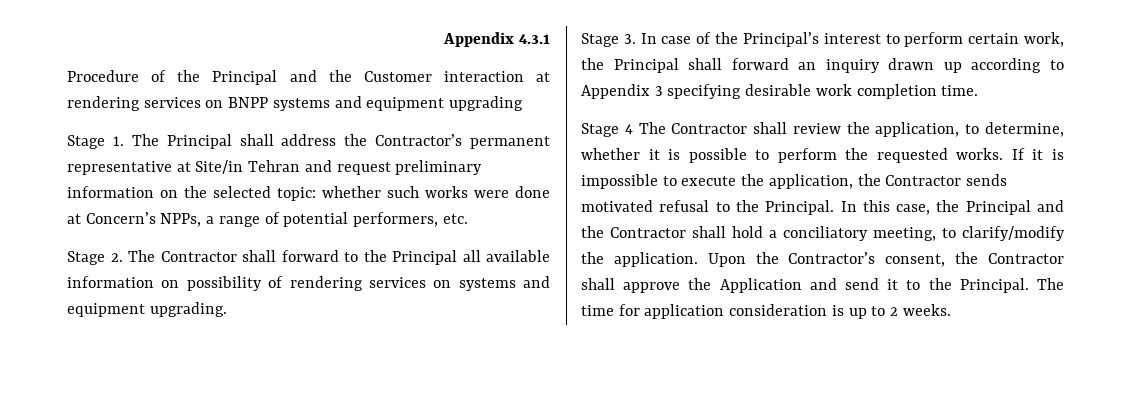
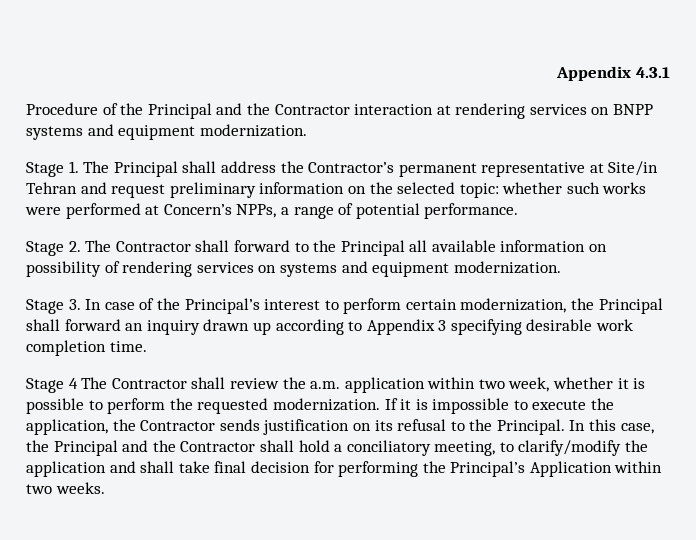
- Procedure of the Principal and the Customer interaction at rendering services on BNPP systems and equipment upgrading
+ Procedure of the Principal and the Contractor interaction at rendering services on BNPP systems and equipment modernization.
- Stage 1. The Principal shall address the Contractor’s permanent representative at Site/in Tehran and request preliminary information on the selected topic: whether such works were done at Concern’s NPPs, a range of potential performers, etc.
+ Stage 1. The Principal shall address the Contractor’s permanent representative at Site/in Tehran and request preliminary information on the selected topic: whether such works were performed at Concern’s NPPs, a range of potential performance.
- Stage 2. The Contractor shall forward to the Principal all available information on possibility of rendering services on systems and equipment upgrading.
+ Stage 2. The Contractor shall forward to the Principal all available information on possibility of rendering services on systems and equipment modernization.
- Stage 3. In case of the Principal’s interest to perform certain work, the Principal shall forward an inquiry drawn up according to Appendix 3 specifying desirable work completion time.
+ Stage 3. In case of the Principal’s interest to perform certain modernization, the Principal shall forward an inquiry drawn up according to Appendix 3 specifying desirable work completion time.
- Stage 4 The Contractor shall review the application, to determine, whether it is possible to perform the requested works.
+ Stage 4 The Contractor shall review the a.m. application within two week, whether it is possible to perform the requested modernization.
- If it is impossible to execute the application, the Contractor sends motivated refusal to the Principal.
+ If it is impossible to execute the application, the Contractor sends justification on its refusal to the Principal.
- In this case, the Principal and the Contractor shall hold a conciliatory meeting, to clarify/modify the application. Upon the Contractor’s consent, the Contractor shall approve the Application and send it to the Principal. The time for application consideration is up to 2 weeks.
+ In this case, the Principal and the Contractor shall hold a conciliatory meeting, to clarify/modify the application and shall take final decision for performing the Principal’s Application within two weeks.

